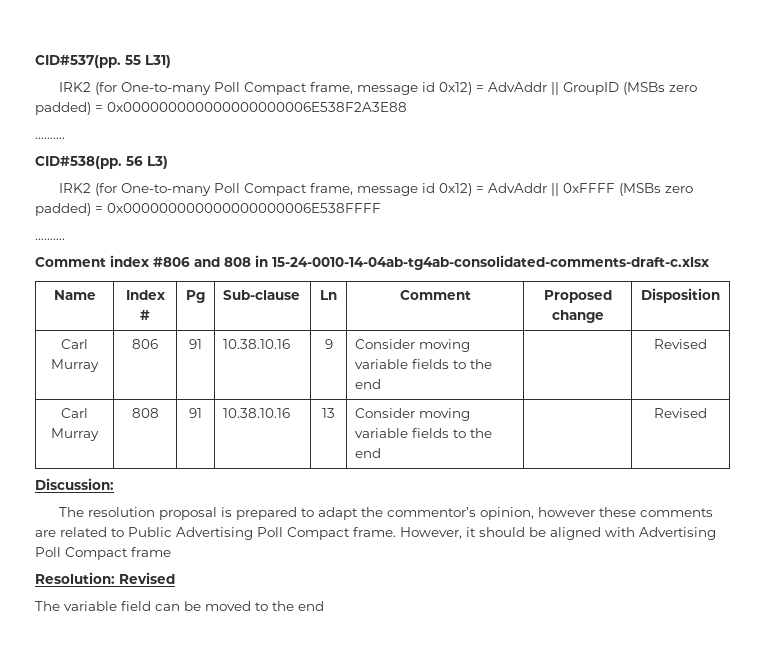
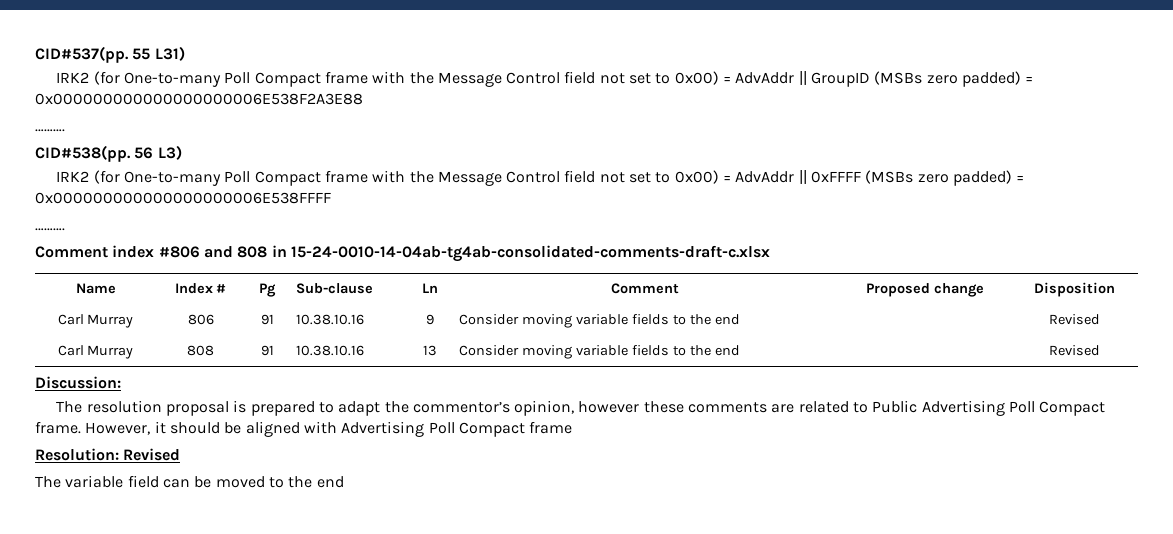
- IRK2 (for One-to-many Poll Compact frame, message id 0x12) = AdvAddr || GroupID (MSBs zero padded) = 0x000000000000000000006E538F2A3E88
+ IRK2 (for One-to-many Poll Compact frame with the Message Control field not set to 0x00) = AdvAddr || GroupID (MSBs zero padded) = 0x000000000000000000006E538F2A3E88
- IRK2 (for One-to-many Poll Compact frame, message id 0x12) = AdvAddr || 0xFFFF (MSBs zero padded) = 0x000000000000000000006E538FFFF
+ IRK2 (for One-to-many Poll Compact frame with the Message Control field not set to 0x00) = AdvAddr || 0xFFFF (MSBs zero padded) = 0x000000000000000000006E538FFFF

